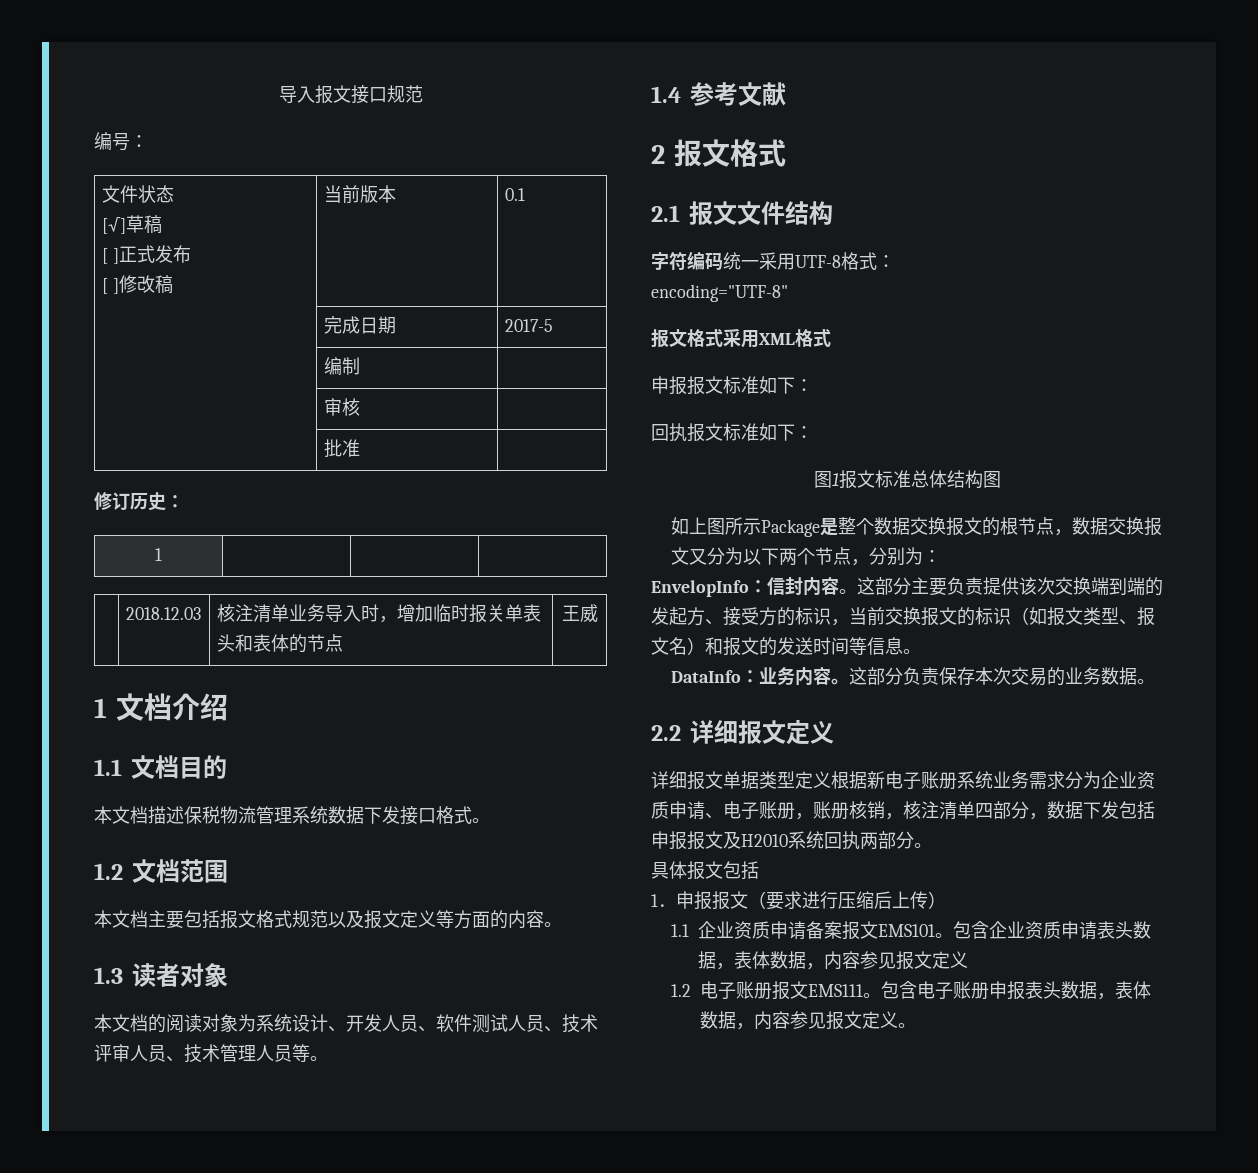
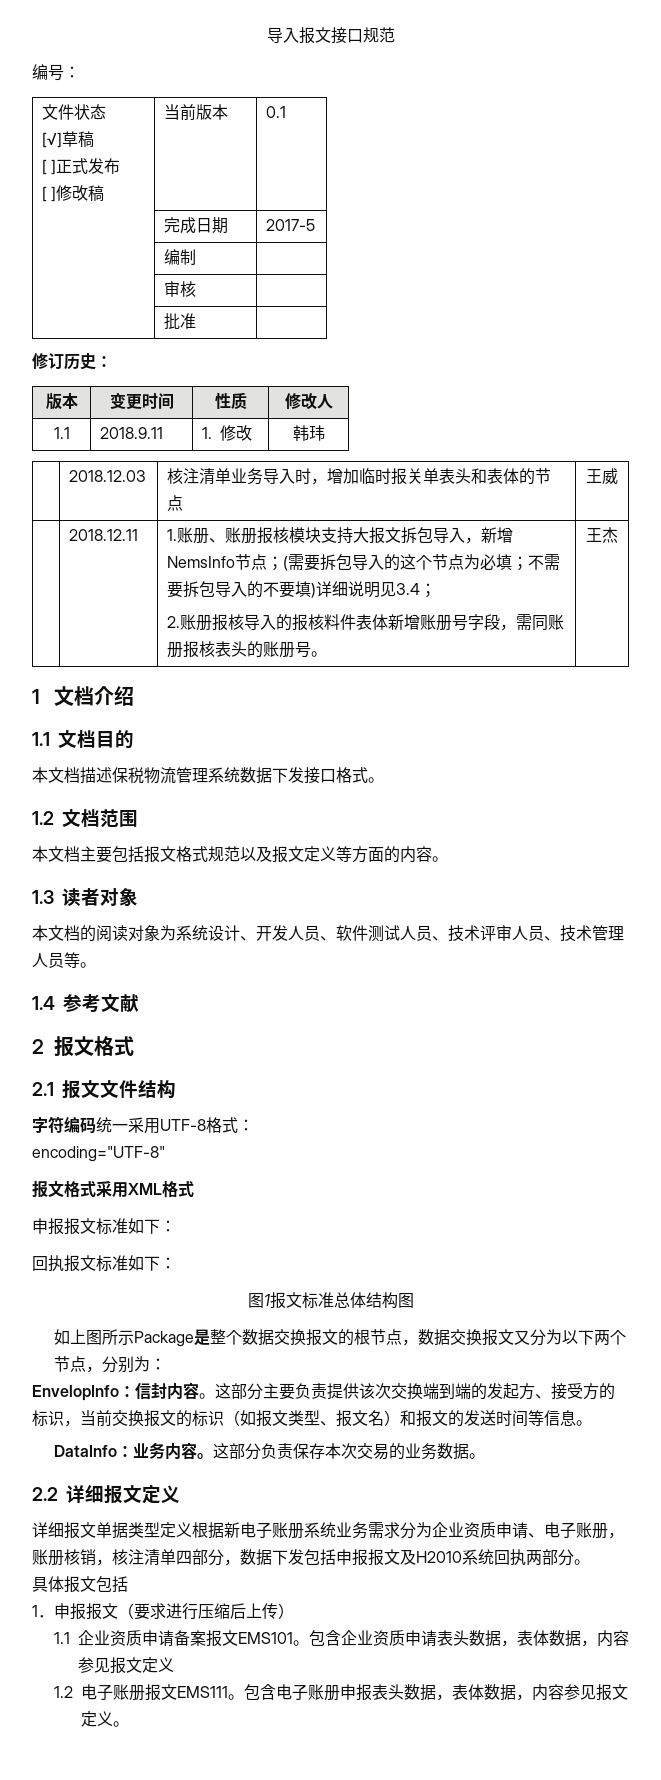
- 1 | | |
+ 版本 | 变更时间 | 性质 | 修改人
+ 1.1 | 2018.9.11 | 1.修改 | 韩玮
+ 2018.12.11 | 1.账册、账册报核模块支持大报文拆包导入，新增NemsInfo节点；(需要拆包导入的这个节点为必填；不需要拆包导入的不要填)详细说明见3.4；
+ 2.账册报核导入的报核料件表体新增账册号字段，需同账册报核表头的账册号。 | 王杰

